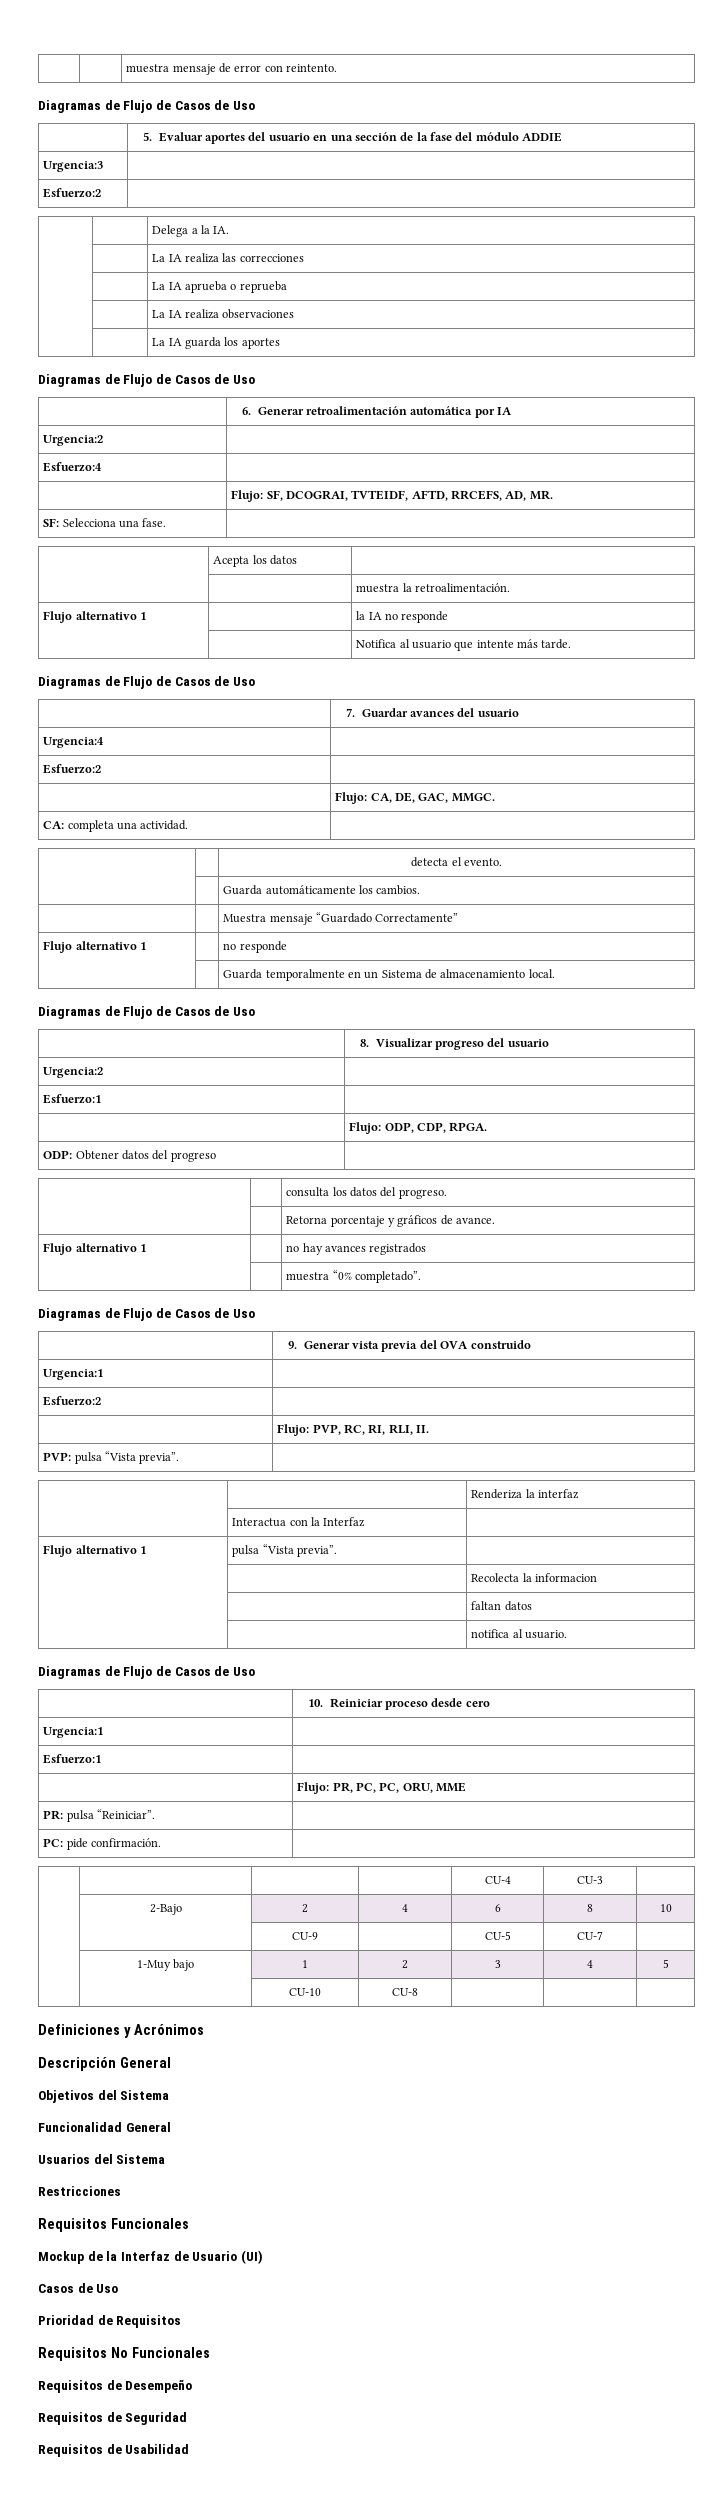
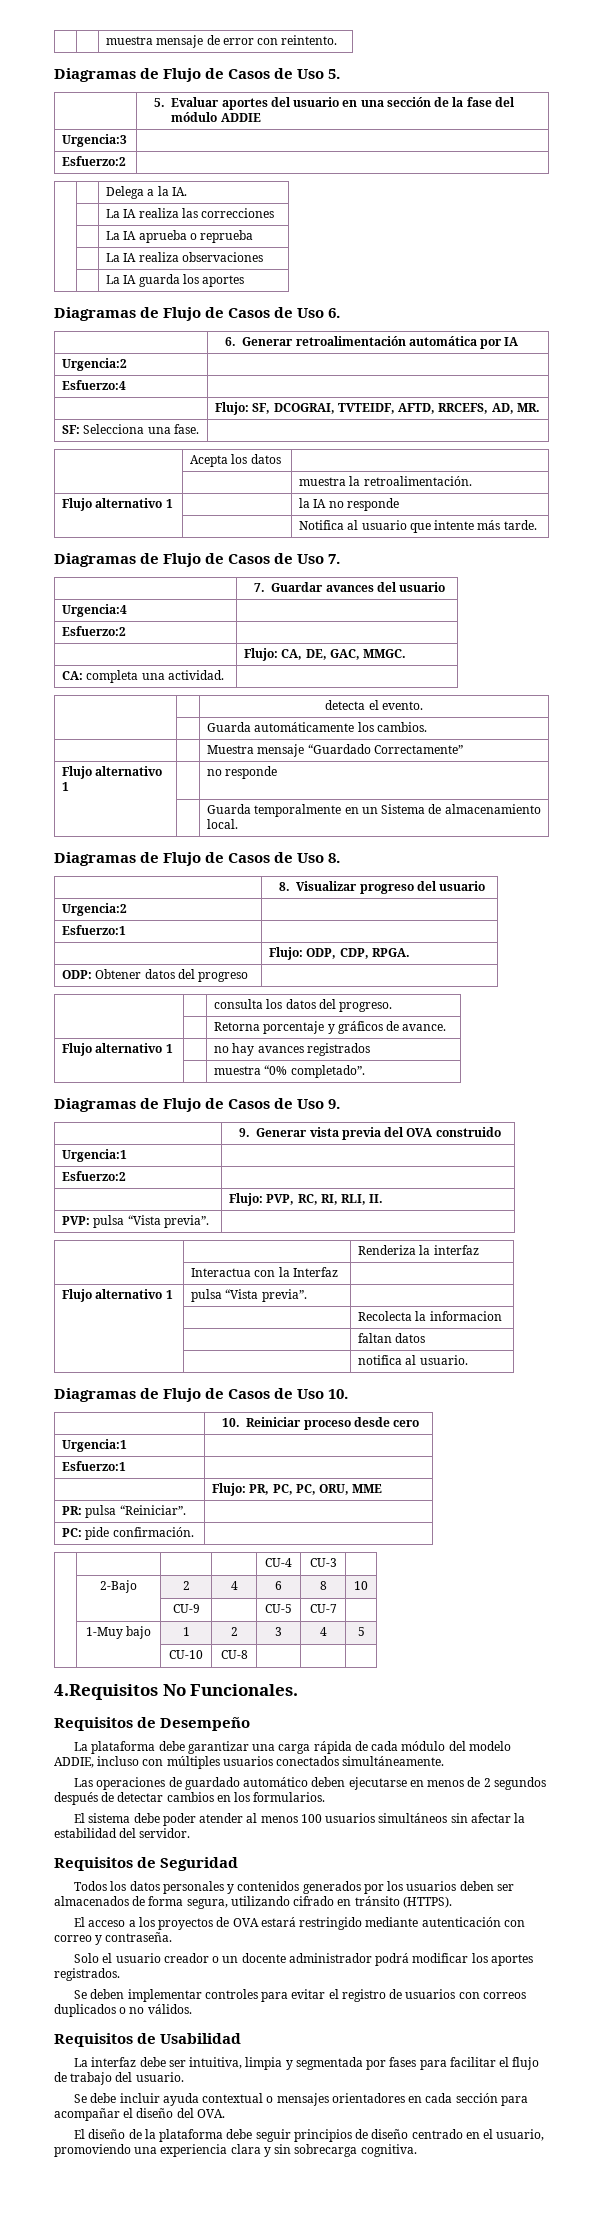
  | | muestra mensaje de error con reintento.
- Diagramas de Flujo de Casos de Uso
+ Diagramas de Flujo de Casos de Uso 5.
  | | La IA guarda los aportes
- Diagramas de Flujo de Casos de Uso
+ Diagramas de Flujo de Casos de Uso 6.
  | | Notifica al usuario que intente más tarde.
- Diagramas de Flujo de Casos de Uso
+ Diagramas de Flujo de Casos de Uso 7.
  | | Guarda temporalmente en un Sistema de almacenamiento local.
- Diagramas de Flujo de Casos de Uso
+ Diagramas de Flujo de Casos de Uso 8.
  | | muestra “0% completado”.
- Diagramas de Flujo de Casos de Uso
+ Diagramas de Flujo de Casos de Uso 9.
  | | notifica al usuario.
- Diagramas de Flujo de Casos de Uso
+ Diagramas de Flujo de Casos de Uso 10.
- Definiciones y Acrónimos
- Descripción General
- Objetivos del Sistema
- Funcionalidad General
- Usuarios del Sistema
- Restricciones
- Requisitos Funcionales
- Mockup de la Interfaz de Usuario (UI)
- Casos de Uso
- Prioridad de Requisitos
- Requisitos No Funcionales
+ 4.Requisitos No Funcionales.
  Requisitos de Desempeño
+ La plataforma debe garantizar una carga rápida de cada módulo del modelo ADDIE, incluso con múltiples usuarios conectados simultáneamente.
+ Las operaciones de guardado automático deben ejecutarse en menos de 2 segundos después de detectar cambios en los formularios.
+ El sistema debe poder atender al menos 100 usuarios simultáneos sin afectar la estabilidad del servidor.
  Requisitos de Seguridad
+ Todos los datos personales y contenidos generados por los usuarios deben ser almacenados de forma segura, utilizando cifrado en tránsito (HTTPS).
+ El acceso a los proyectos de OVA estará restringido mediante autenticación con correo y contraseña.
+ Solo el usuario creador o un docente administrador podrá modificar los aportes registrados.
+ Se deben implementar controles para evitar el registro de usuarios con correos duplicados o no válidos.
  Requisitos de Usabilidad
+ La interfaz debe ser intuitiva, limpia y segmentada por fases para facilitar el flujo de trabajo del usuario.
+ Se debe incluir ayuda contextual o mensajes orientadores en cada sección para acompañar el diseño del OVA.
+ El diseño de la plataforma debe seguir principios de diseño centrado en el usuario, promoviendo una experiencia clara y sin sobrecarga cognitiva.

